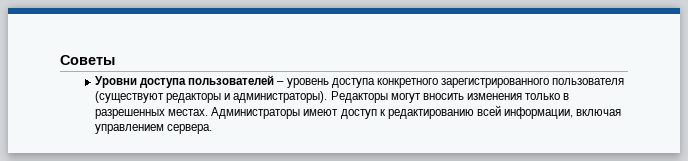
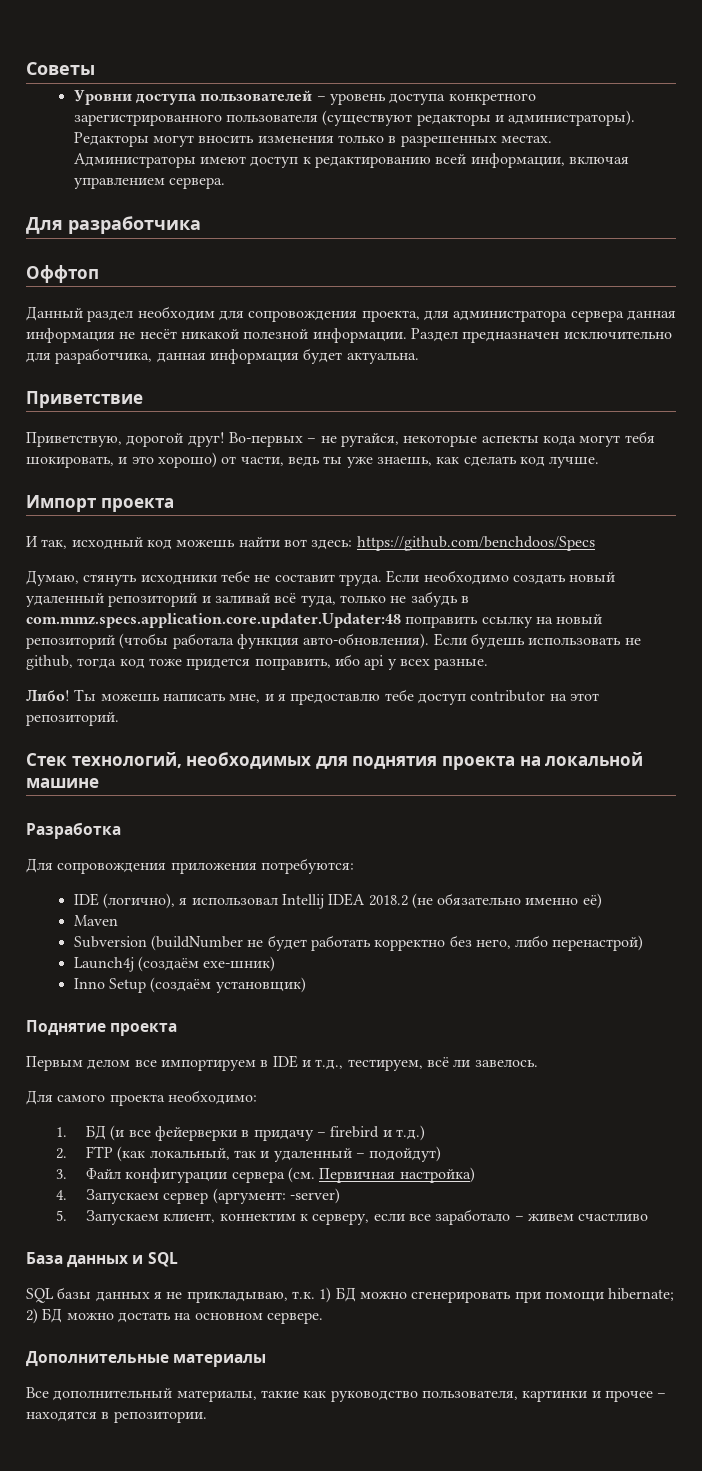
+ Для разработчика
+ Оффтоп
+ Данный раздел необходим для сопровождения проекта, для администратора сервера данная информация не несёт никакой полезной информации. Раздел предназначен исключительно для разработчика, данная информация будет актуальна.
+ Приветствие
+ Приветствую, дорогой друг! Во-первых – не ругайся, некоторые аспекты кода могут тебя шокировать, и это хорошо) от части, ведь ты уже знаешь, как сделать код лучше.
+ Импорт проекта
+ И так, исходный код можешь найти вот здесь: https://github.com/benchdoos/Specs
+ Думаю, стянуть исходники тебе не составит труда. Если необходимо создать новый удаленный репозиторий и заливай всё туда, только не забудь в com.mmz.specs.application.core.updater.Updater:48 поправить ссылку на новый репозиторий (чтобы работала функция авто-обновления). Если будешь использовать не github, тогда код тоже придется поправить, ибо api у всех разные.
+ Либо! Ты можешь написать мне, и я предоставлю тебе доступ contributor на этот репозиторий.
+ Стек технологий, необходимых для поднятия проекта на локальной машине
+ Разработка
+ Для сопровождения приложения потребуются:
+ IDE (логично), я использовал Intellij IDEA 2018.2 (не обязательно именно её)
+ Maven
+ Subversion (buildNumber не будет работать корректно без него, либо перенастрой)
+ Launch4j (создаём exe-шник)
+ Inno Setup (создаём установщик)
+ Поднятие проекта
+ Первым делом все импортируем в IDE и т.д., тестируем, всё ли завелось.
+ Для самого проекта необходимо:
+ 1. БД (и все фейерверки в придачу – firebird и т.д.)
+ 2. FTP (как локальный, так и удаленный – подойдут)
+ 3. Файл конфигурации сервера (см. Первичная настройка)
+ 4. Запускаем сервер (аргумент: -server)
+ 5. Запускаем клиент, коннектим к серверу, если все заработало – живем счастливо
+ База данных и SQL
+ SQL базы данных я не прикладываю, т.к. 1) БД можно сгенерировать при помощи hibernate; 2) БД можно достать на основном сервере.
+ Дополнительные материалы
+ Все дополнительный материалы, такие как руководство пользователя, картинки и прочее – находятся в репозитории.

